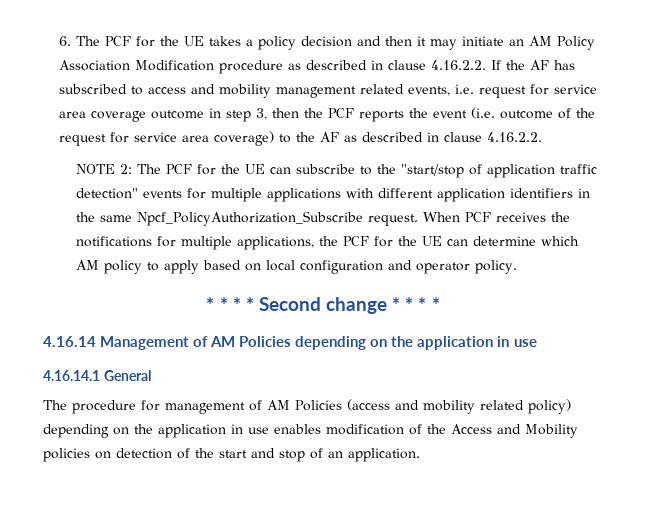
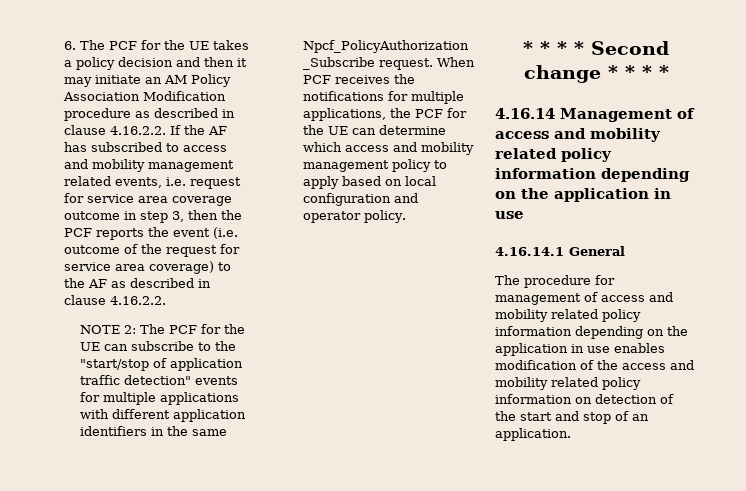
- When PCF receives the notifications for multiple applications, the PCF for the UE can determine which AM policy to apply based on local configuration and operator policy.
+ When PCF receives the notifications for multiple applications, the PCF for the UE can determine which access and mobility management policy to apply based on local configuration and operator policy.
- 4.16.14 Management of AM Policies depending on the application in use
+ 4.16.14 Management of access and mobility related policy information depending on the application in use
- The procedure for management of AM Policies (access and mobility related policy) depending on the application in use enables modification of the Access and Mobility policies on detection of the start and stop of an application.
+ The procedure for management of access and mobility related policy information depending on the application in use enables modification of the access and mobility related policy information on detection of the start and stop of an application.

